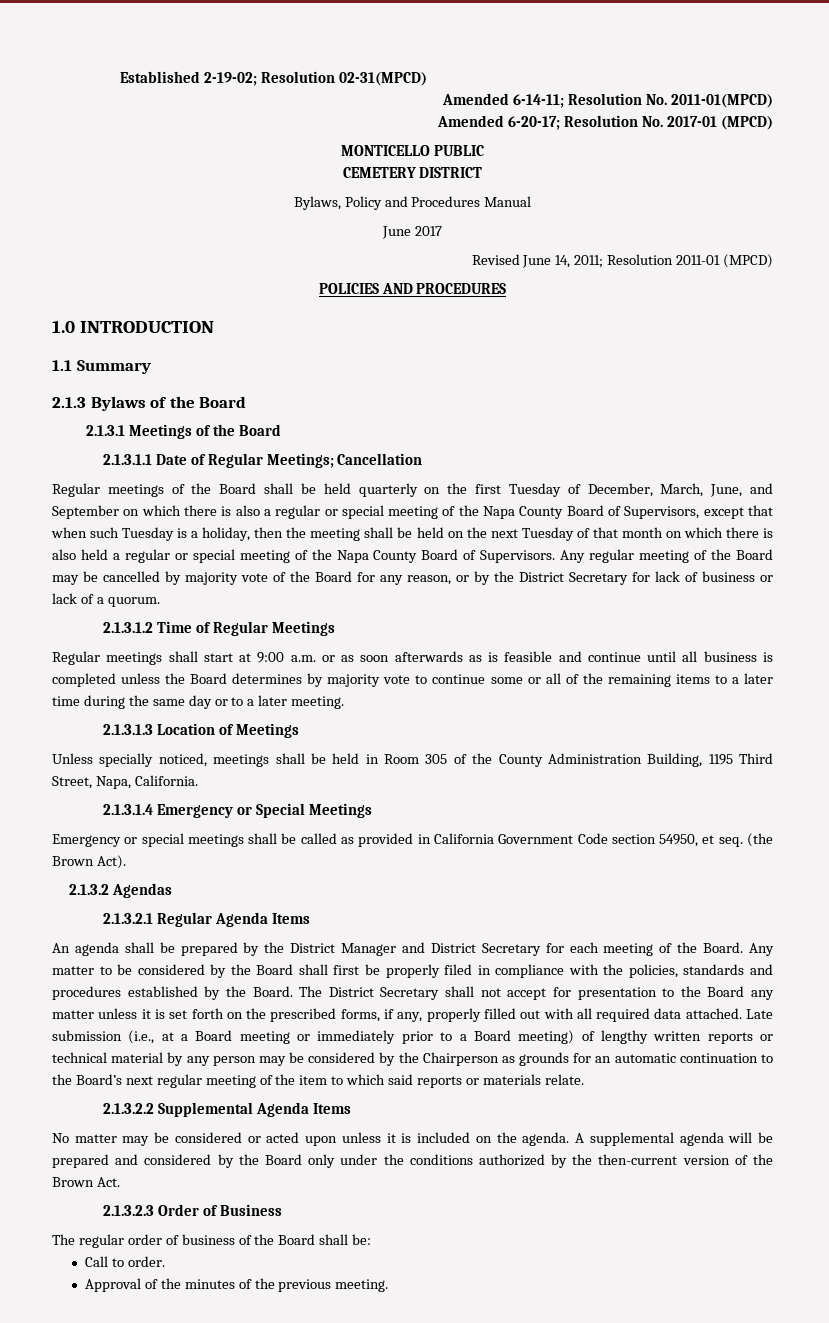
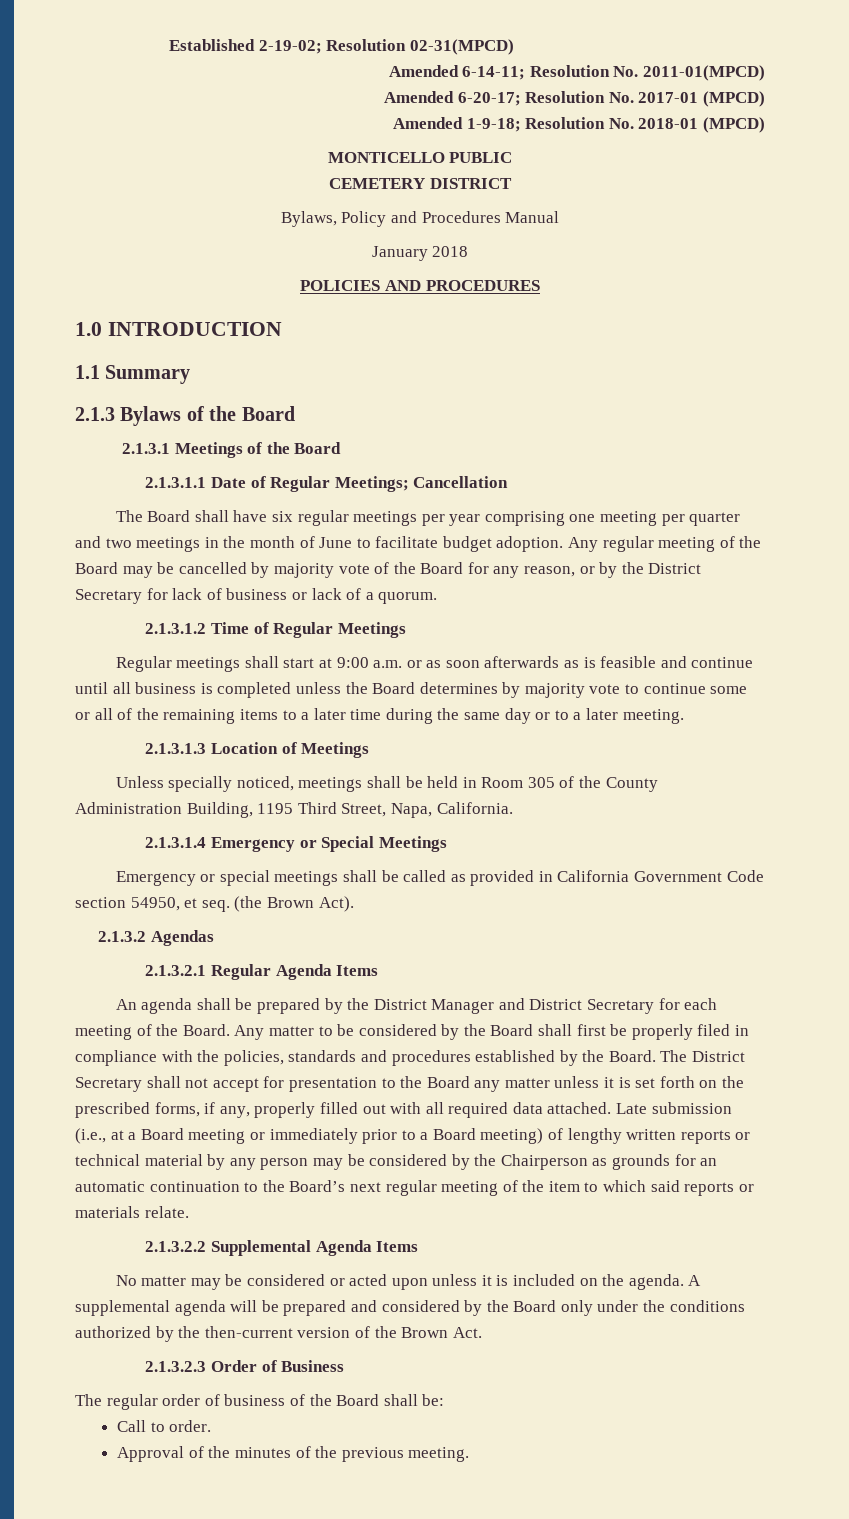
+ Amended 1-9-18; Resolution No. 2018-01 (MPCD)
- June 2017
- Revised June 14, 2011; Resolution 2011-01 (MPCD)
+ January 2018
- Regular meetings of the Board shall be held quarterly on the first Tuesday of December, March, June, and September on which there is also a regular or special meeting of the Napa County Board of Supervisors, except that when such Tuesday is a holiday, then the meeting shall be held on the next Tuesday of that month on which there is also held a regular or special meeting of the Napa County Board of Supervisors.
+ The Board shall have six regular meetings per year comprising one meeting per quarter and two meetings in the month of June to facilitate budget adoption.

